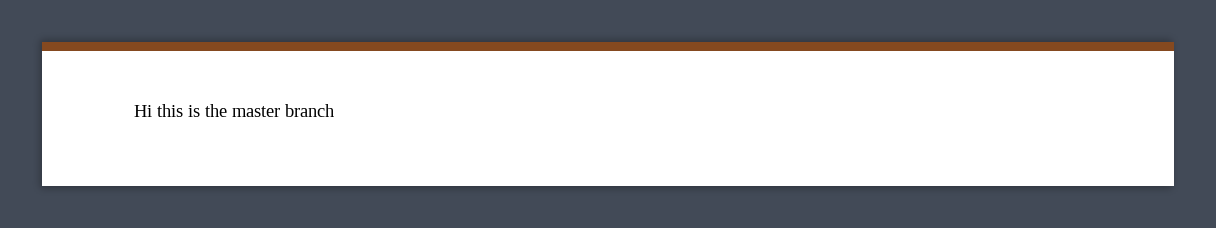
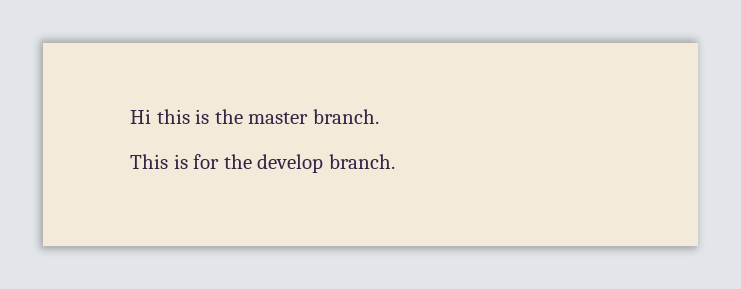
- Hi this is the master branch
+ Hi this is the master branch.
+ This is for the develop branch.

